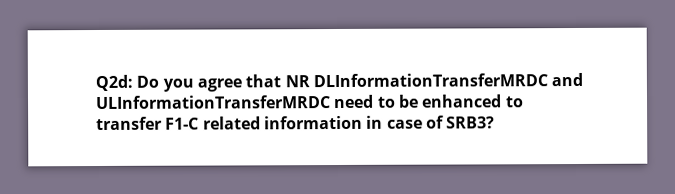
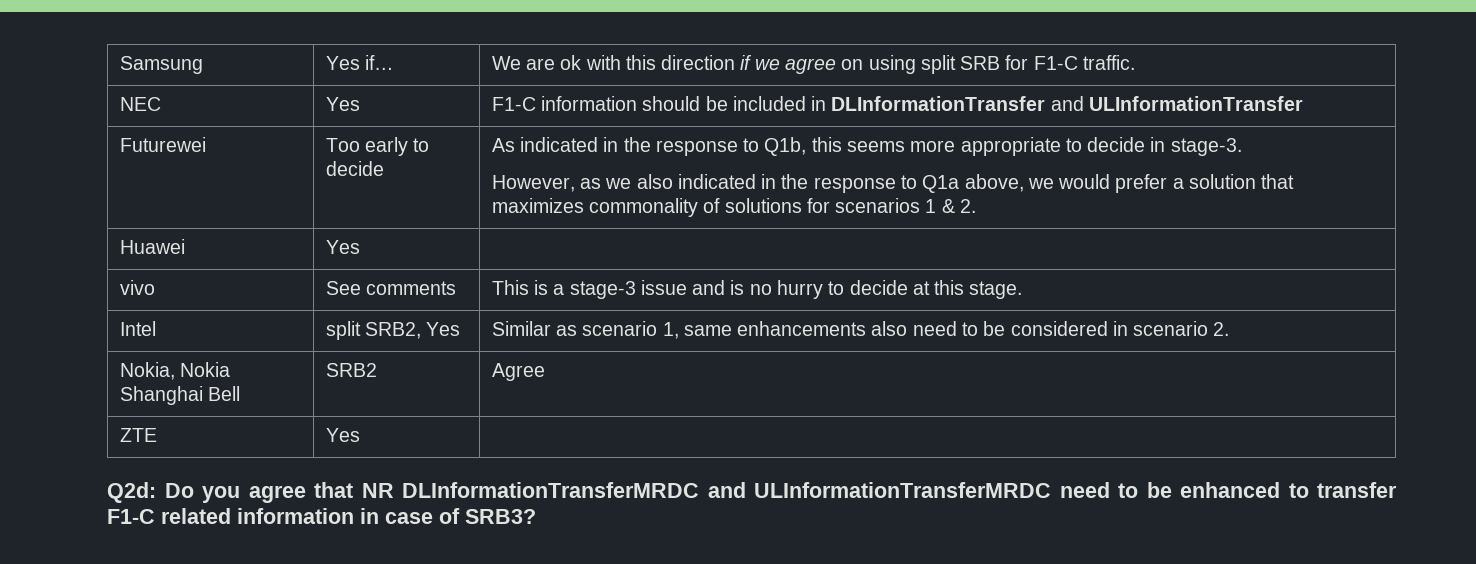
+ Samsung | Yes if… | We are ok with this direction if we agree on using split SRB for F1-C traffic.
+ NEC | Yes | F1-C information should be included in DLInformationTransfer and ULInformationTransfer
+ Futurewei | Too early to decide | As indicated in the response to Q1b, this seems more appropriate to decide in stage-3.
+ However, as we also indicated in the response to Q1a above, we would prefer a solution that maximizes commonality of solutions for scenarios 1 & 2.
+ Huawei | Yes |
+ vivo | See comments | This is a stage-3 issue and is no hurry to decide at this stage.
+ Intel | split SRB2, Yes | Similar as scenario 1, same enhancements also need to be considered in scenario 2.
+ Nokia, Nokia Shanghai Bell | SRB2 | Agree
+ ZTE | Yes |

